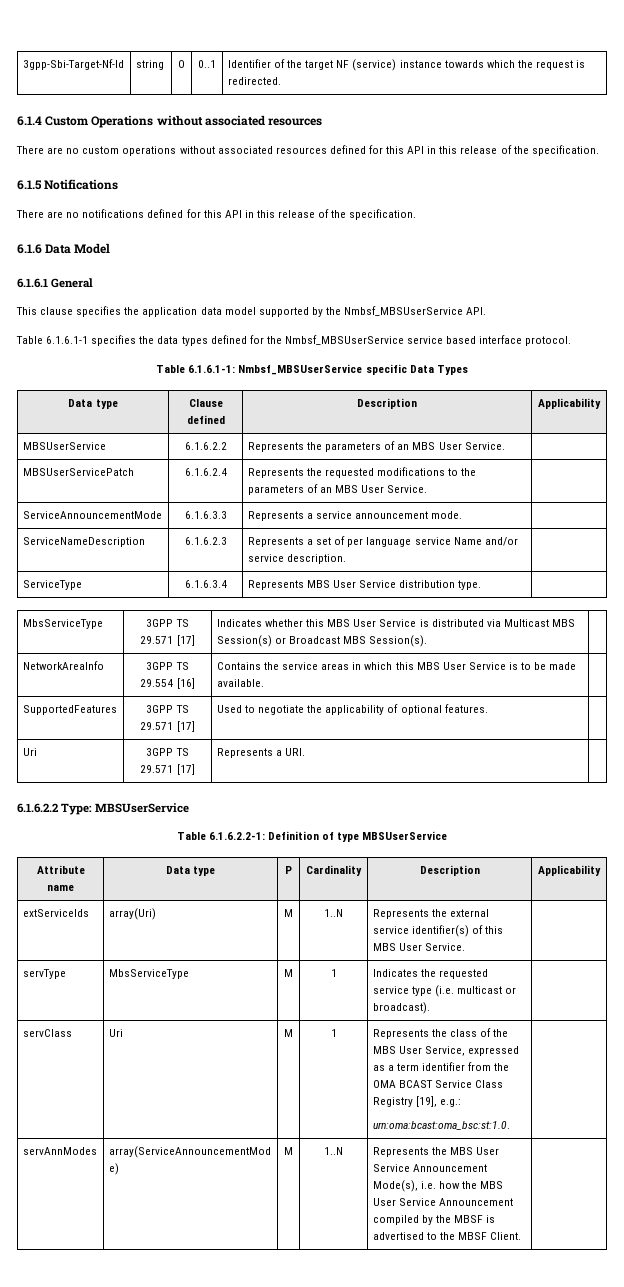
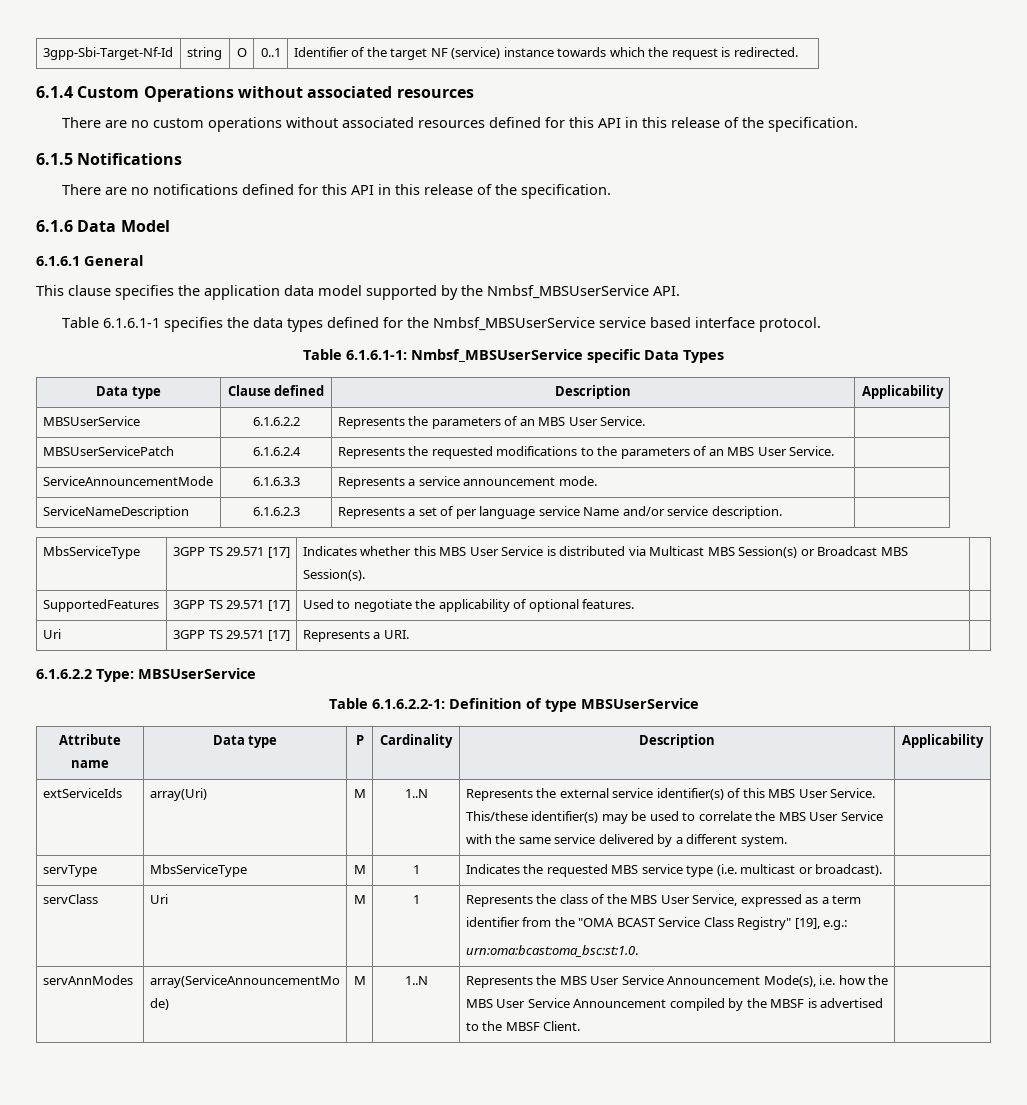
- ServiceType | 6.1.6.3.4 | Represents MBS User Service distribution type. |
- NetworkAreaInfo | 3GPP TS 29.554 [16] | Contains the service areas in which this MBS User Service is to be made available. |
- extServiceIds | array(Uri) | M | 1..N | Represents the external service identifier(s) of this MBS User Service. |
+ extServiceIds | array(Uri) | M | 1..N | Represents the external service identifier(s) of this MBS User Service. This/these identifier(s) may be used to correlate the MBS User Service with the same service delivered by a different system. |
- servType | MbsServiceType | M | 1 | Indicates the requested service type (i.e. multicast or broadcast). |
+ servType | MbsServiceType | M | 1 | Indicates the requested MBS service type (i.e. multicast or broadcast). |
- servClass | Uri | M | 1 | Represents the class of the MBS User Service, expressed as a term identifier from the OMA BCAST Service Class Registry [19], e.g.:
+ servClass | Uri | M | 1 | Represents the class of the MBS User Service, expressed as a term identifier from the "OMA BCAST Service Class Registry" [19], e.g.:

